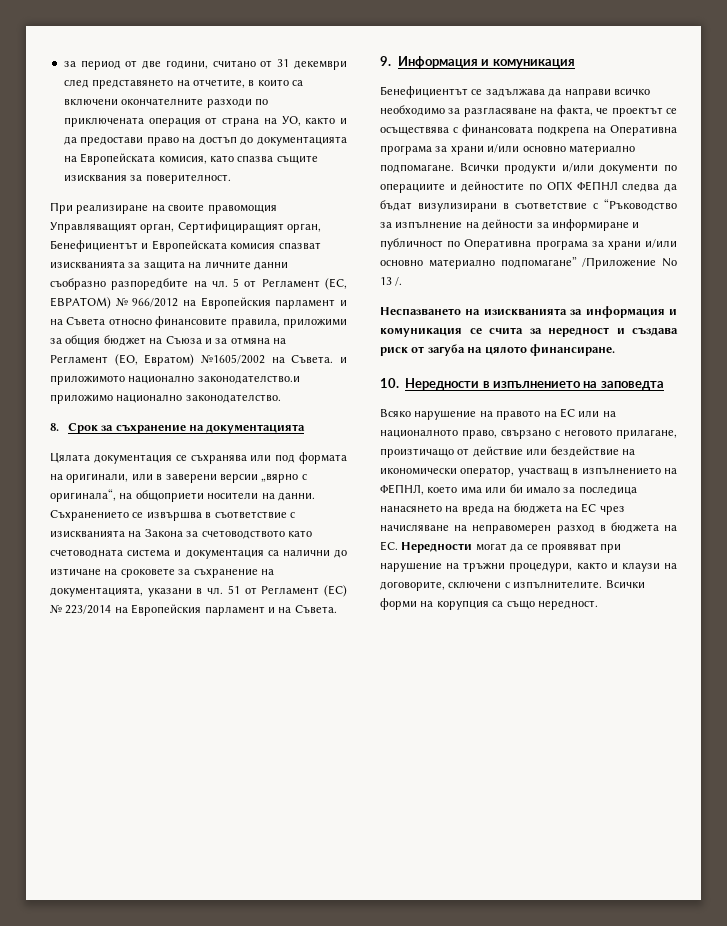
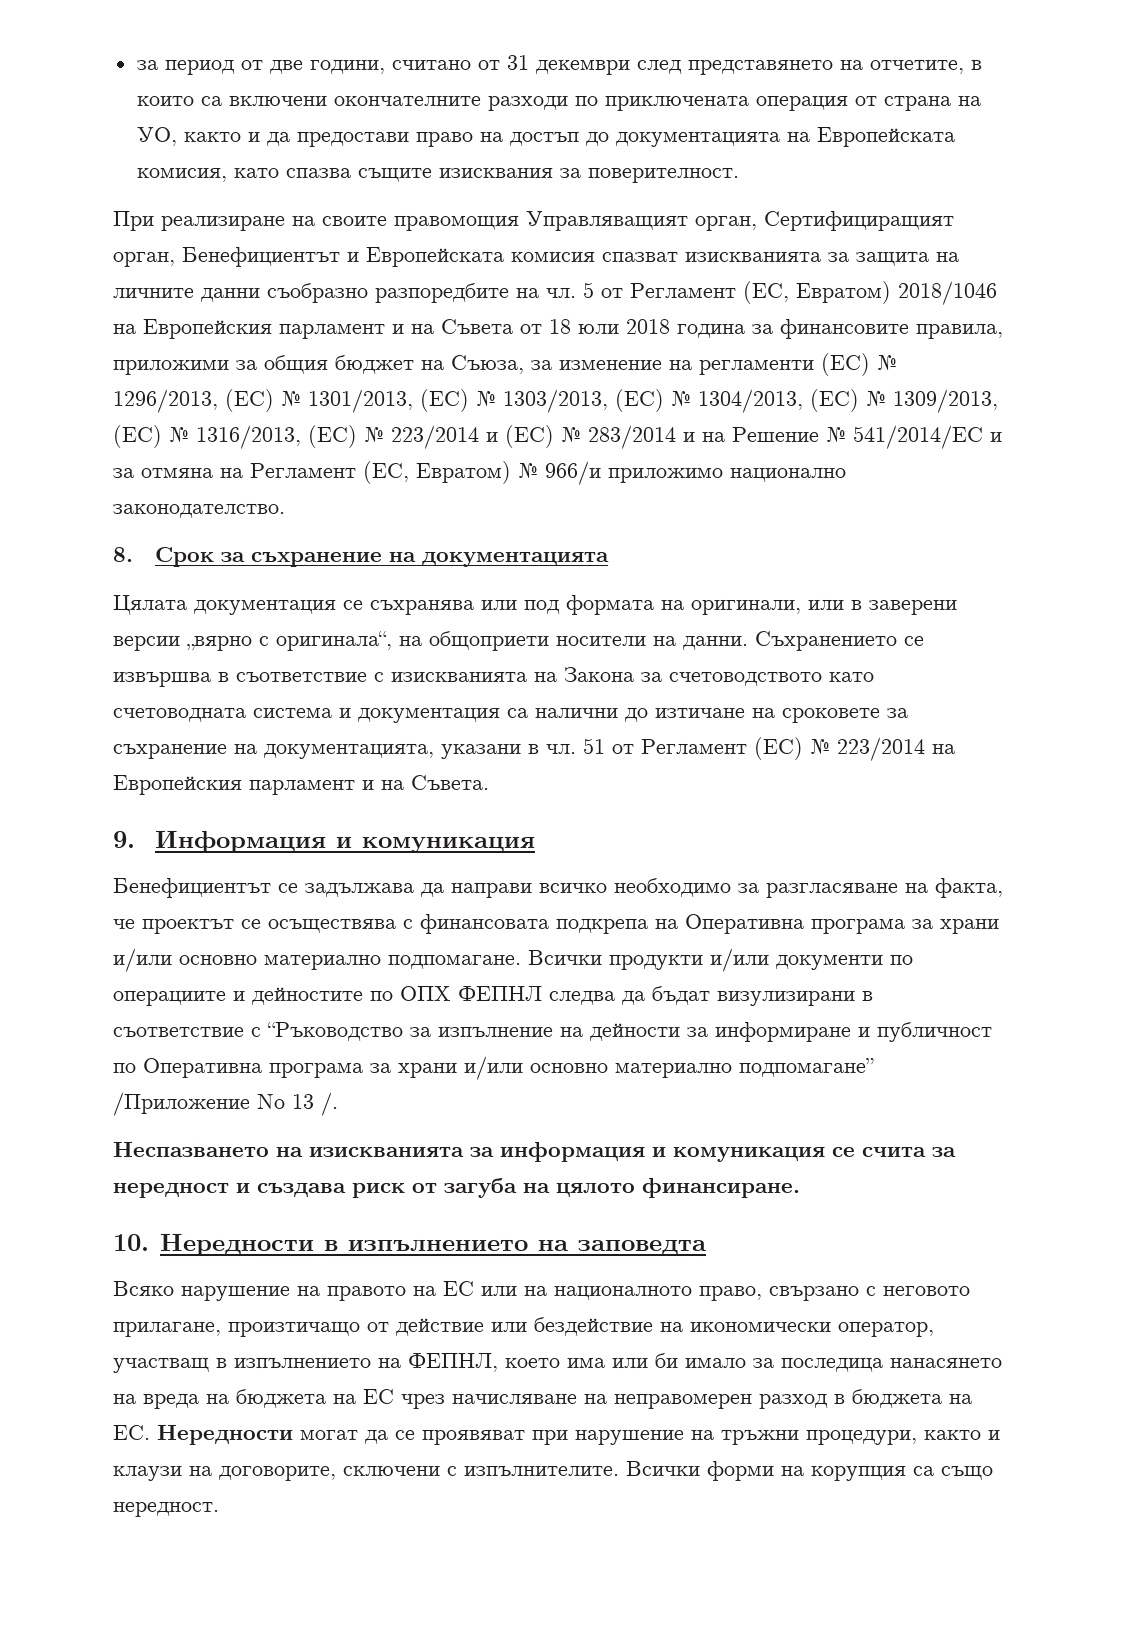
- 5 от Регламент (ЕС, ЕВРАТОМ) № 966/2012 на Европейския парламент и на Съвета относно финансовите правила, приложими за общия бюджет на Съюза и за отмяна на Регламент (EO, Евратом) №1605/2002 на Съвета. и приложимото национално законодателство.и приложимо национално законодателство.
+ 5 от Регламент (ЕС, Евратом) 2018/1046 на Европейския парламент и на Съвета от 18 юли 2018 година за финансовите правила, приложими за общия бюджет на Съюза, за изменение на регламенти (ЕС) № 1296/2013, (ЕС) № 1301/2013, (ЕС) № 1303/2013, (ЕС) № 1304/2013, (ЕС) № 1309/2013, (ЕС) № 1316/2013, (ЕС) № 223/2014 и (ЕС) № 283/2014 и на Решение № 541/2014/ЕС и за отмяна на Регламент (ЕС, Евратом) № 966/и приложимо национално законодателство.

